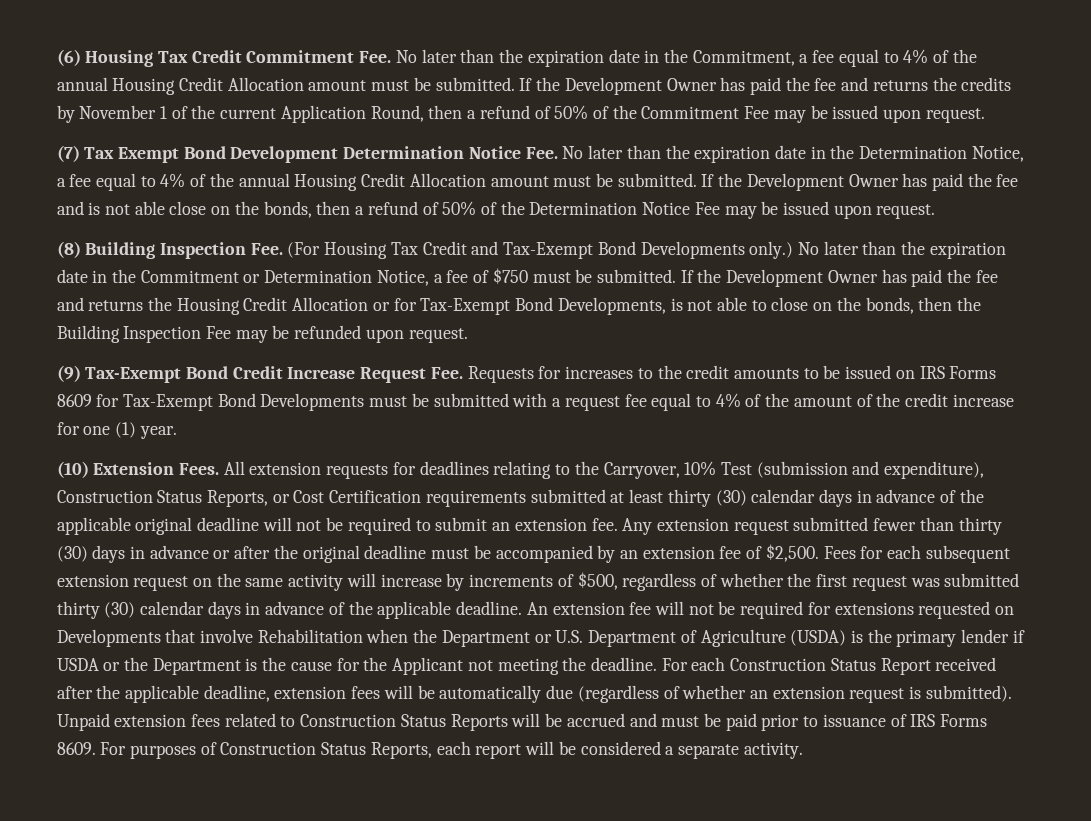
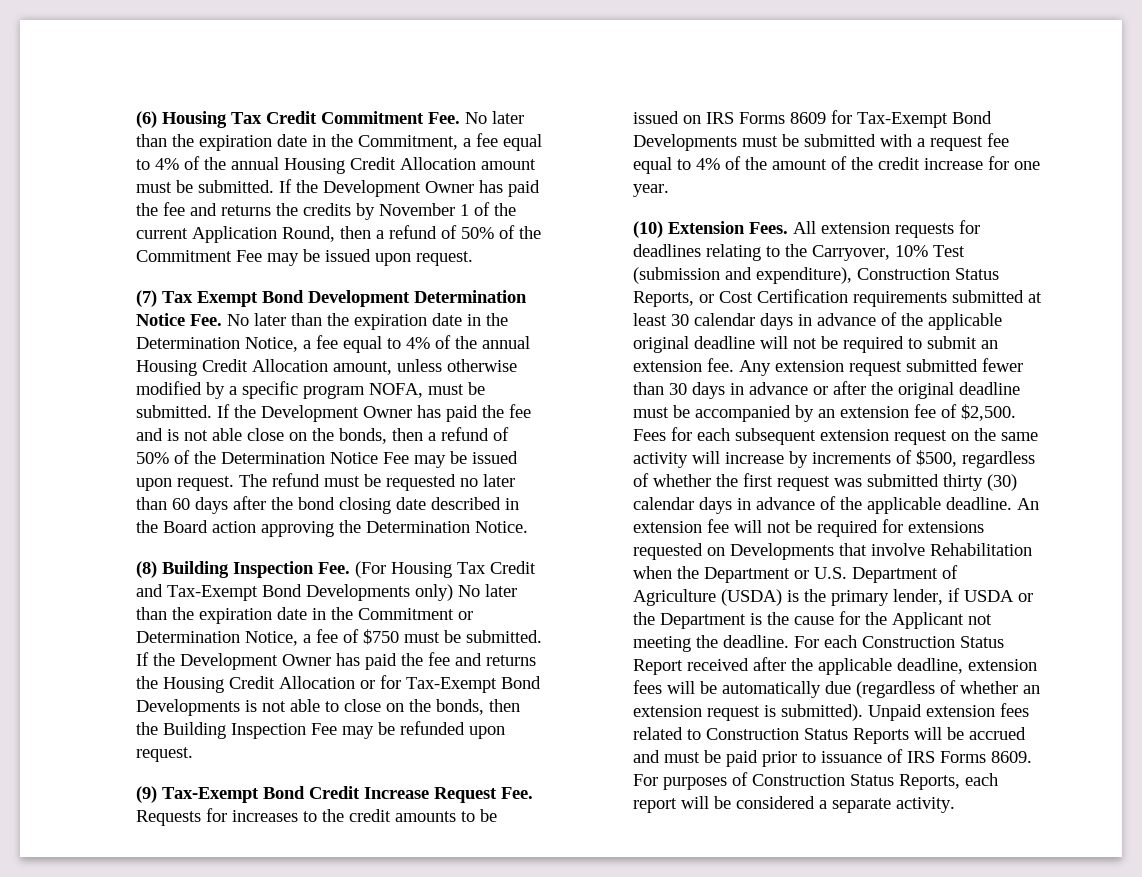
- (7) Tax Exempt Bond Development Determination Notice Fee. No later than the expiration date in the Determination Notice, a fee equal to 4% of the annual Housing Credit Allocation amount must be submitted.
+ (7) Tax Exempt Bond Development Determination Notice Fee. No later than the expiration date in the Determination Notice, a fee equal to 4% of the annual Housing Credit Allocation amount, unless otherwise modified by a specific program NOFA, must be submitted.
+ The refund must be requested no later than 60 days after the bond closing date described in the Board action approving the Determination Notice.
- (8) Building Inspection Fee. (For Housing Tax Credit and Tax-Exempt Bond Developments only.) No later than the expiration date in the Commitment or Determination Notice, a fee of $750 must be submitted.
+ (8) Building Inspection Fee. (For Housing Tax Credit and Tax-Exempt Bond Developments only) No later than the expiration date in the Commitment or Determination Notice, a fee of $750 must be submitted.
- If the Development Owner has paid the fee and returns the Housing Credit Allocation or for Tax-Exempt Bond Developments, is not able to close on the bonds, then the Building Inspection Fee may be refunded upon request.
+ If the Development Owner has paid the fee and returns the Housing Credit Allocation or for Tax-Exempt Bond Developments is not able to close on the bonds, then the Building Inspection Fee may be refunded upon request.
- (9) Tax-Exempt Bond Credit Increase Request Fee. Requests for increases to the credit amounts to be issued on IRS Forms 8609 for Tax-Exempt Bond Developments must be submitted with a request fee equal to 4% of the amount of the credit increase for one (1) year.
+ (9) Tax-Exempt Bond Credit Increase Request Fee. Requests for increases to the credit amounts to be issued on IRS Forms 8609 for Tax-Exempt Bond Developments must be submitted with a request fee equal to 4% of the amount of the credit increase for one year.
- All extension requests for deadlines relating to the Carryover, 10% Test (submission and expenditure), Construction Status Reports, or Cost Certification requirements submitted at least thirty (30) calendar days in advance of the applicable original deadline will not be required to submit an extension fee.
+ All extension requests for deadlines relating to the Carryover, 10% Test (submission and expenditure), Construction Status Reports, or Cost Certification requirements submitted at least 30 calendar days in advance of the applicable original deadline will not be required to submit an extension fee.
- Any extension request submitted fewer than thirty (30) days in advance or after the original deadline must be accompanied by an extension fee of $2,500.
+ Any extension request submitted fewer than 30 days in advance or after the original deadline must be accompanied by an extension fee of $2,500.
- An extension fee will not be required for extensions requested on Developments that involve Rehabilitation when the Department or U.S. Department of Agriculture (USDA) is the primary lender if USDA or the Department is the cause for the Applicant not meeting the deadline.
+ An extension fee will not be required for extensions requested on Developments that involve Rehabilitation when the Department or U.S. Department of Agriculture (USDA) is the primary lender, if USDA or the Department is the cause for the Applicant not meeting the deadline.

